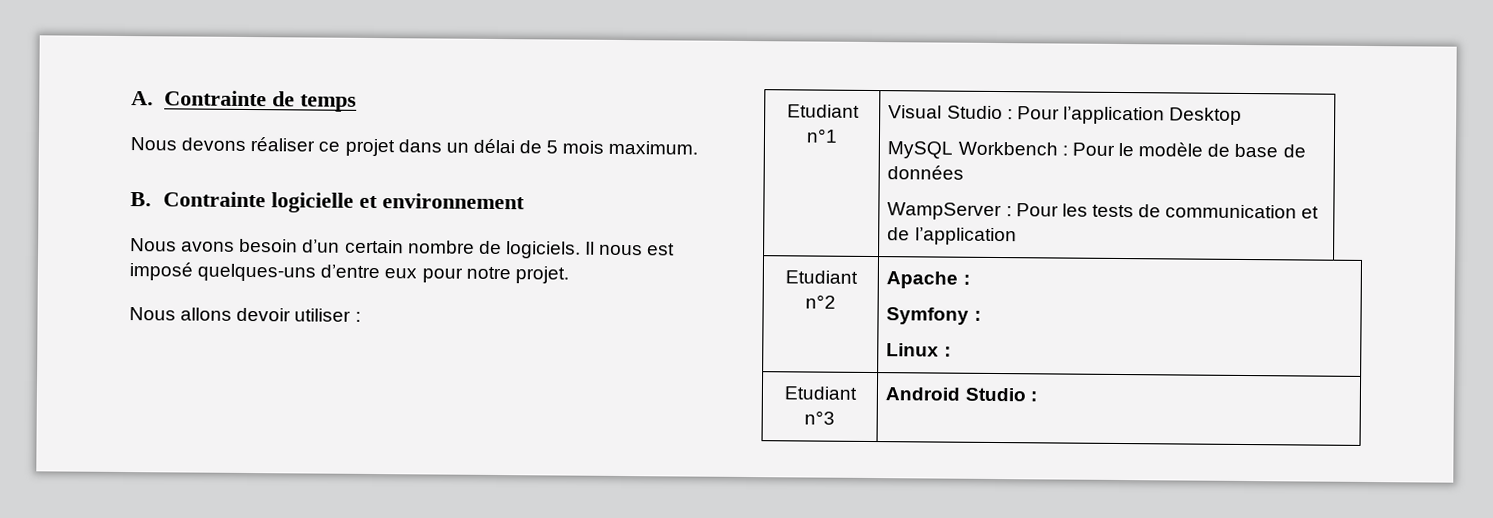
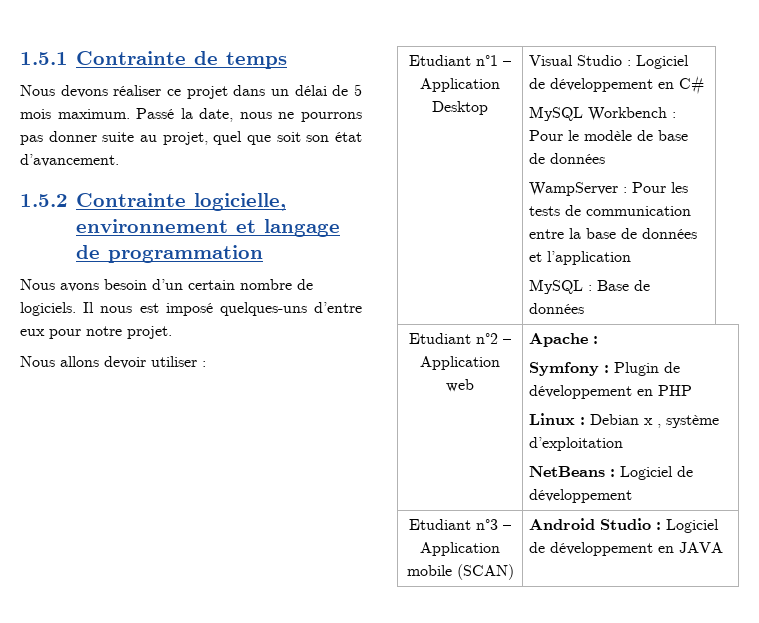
- A. Contrainte de temps
+ 1.5.1 Contrainte de temps
- Nous devons réaliser ce projet dans un délai de 5 mois maximum.
- B. Contrainte logicielle et environnement
+ Nous devons réaliser ce projet dans un délai de 5 mois maximum. Passé la date, nous ne pourrons pas donner suite au projet, quel que soit son état d’avancement.
+ 1.5.2 Contrainte logicielle, environnement et langage de programmation
- Etudiant n°1
+ Etudiant n°1 – Application Desktop
- Visual Studio : Pour l’application Desktop
+ Visual Studio : Logiciel de développement en C#
- WampServer : Pour les tests de communication et de l’application
+ WampServer : Pour les tests de communication entre la base de données et l’application
+ MySQL : Base de données
- Etudiant n°2 | Apache :
- Symfony :
- Linux :
- Etudiant n°3 | Android Studio :
+ Etudiant n°2 – Application web | Apache :
+ Symfony : Plugin de développement en PHP
+ Linux : Debian x , système d’exploitation
+ NetBeans : Logiciel de développement
+ Etudiant n°3 – Application mobile (SCAN) | Android Studio : Logiciel de développement en JAVA

